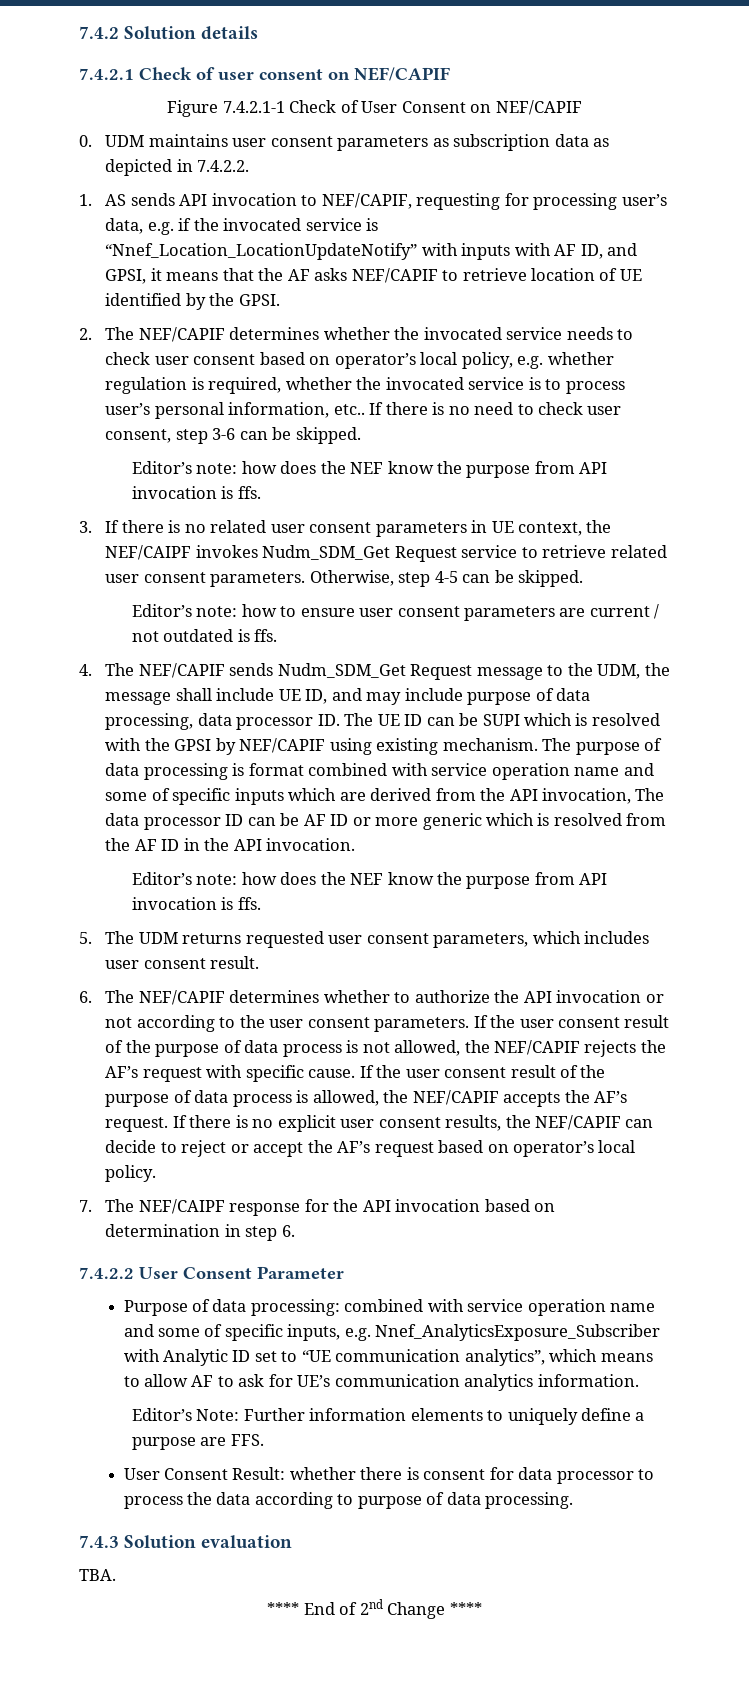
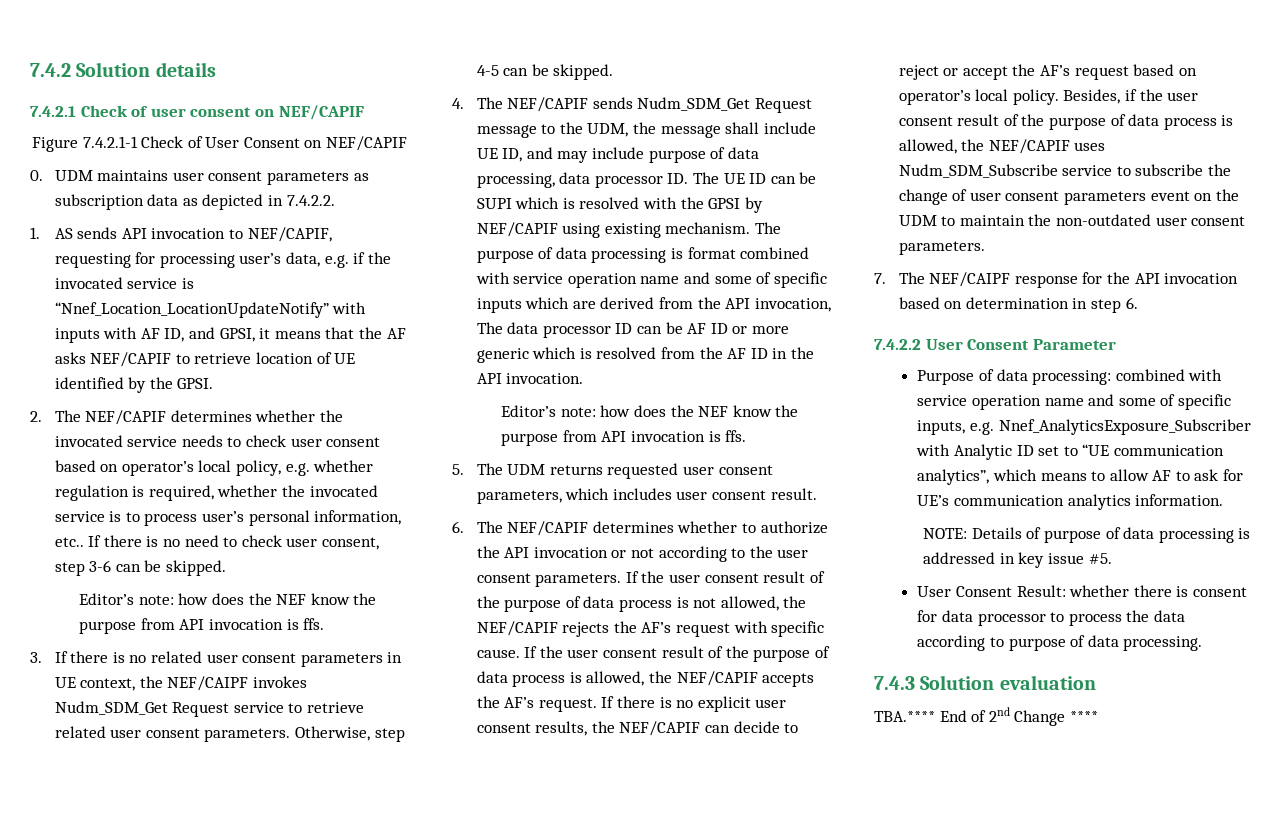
- Editor’s note: how to ensure user consent parameters are current / not outdated is ffs.
+ Besides, if the user consent result of the purpose of data process is allowed, the NEF/CAPIF uses Nudm_SDM_Subscribe service to subscribe the change of user consent parameters event on the UDM to maintain the non-outdated user consent parameters.
- Editor’s Note: Further information elements to uniquely define a purpose are FFS.
+ NOTE: Details of purpose of data processing is addressed in key issue #5.
- TBA.
- **** End of 2nd Change ****
+ TBA.**** End of 2nd Change ****

